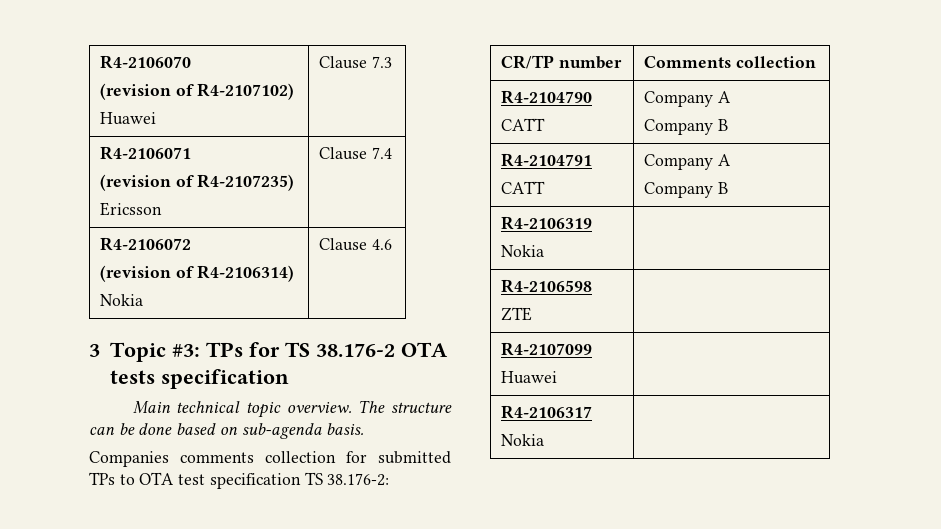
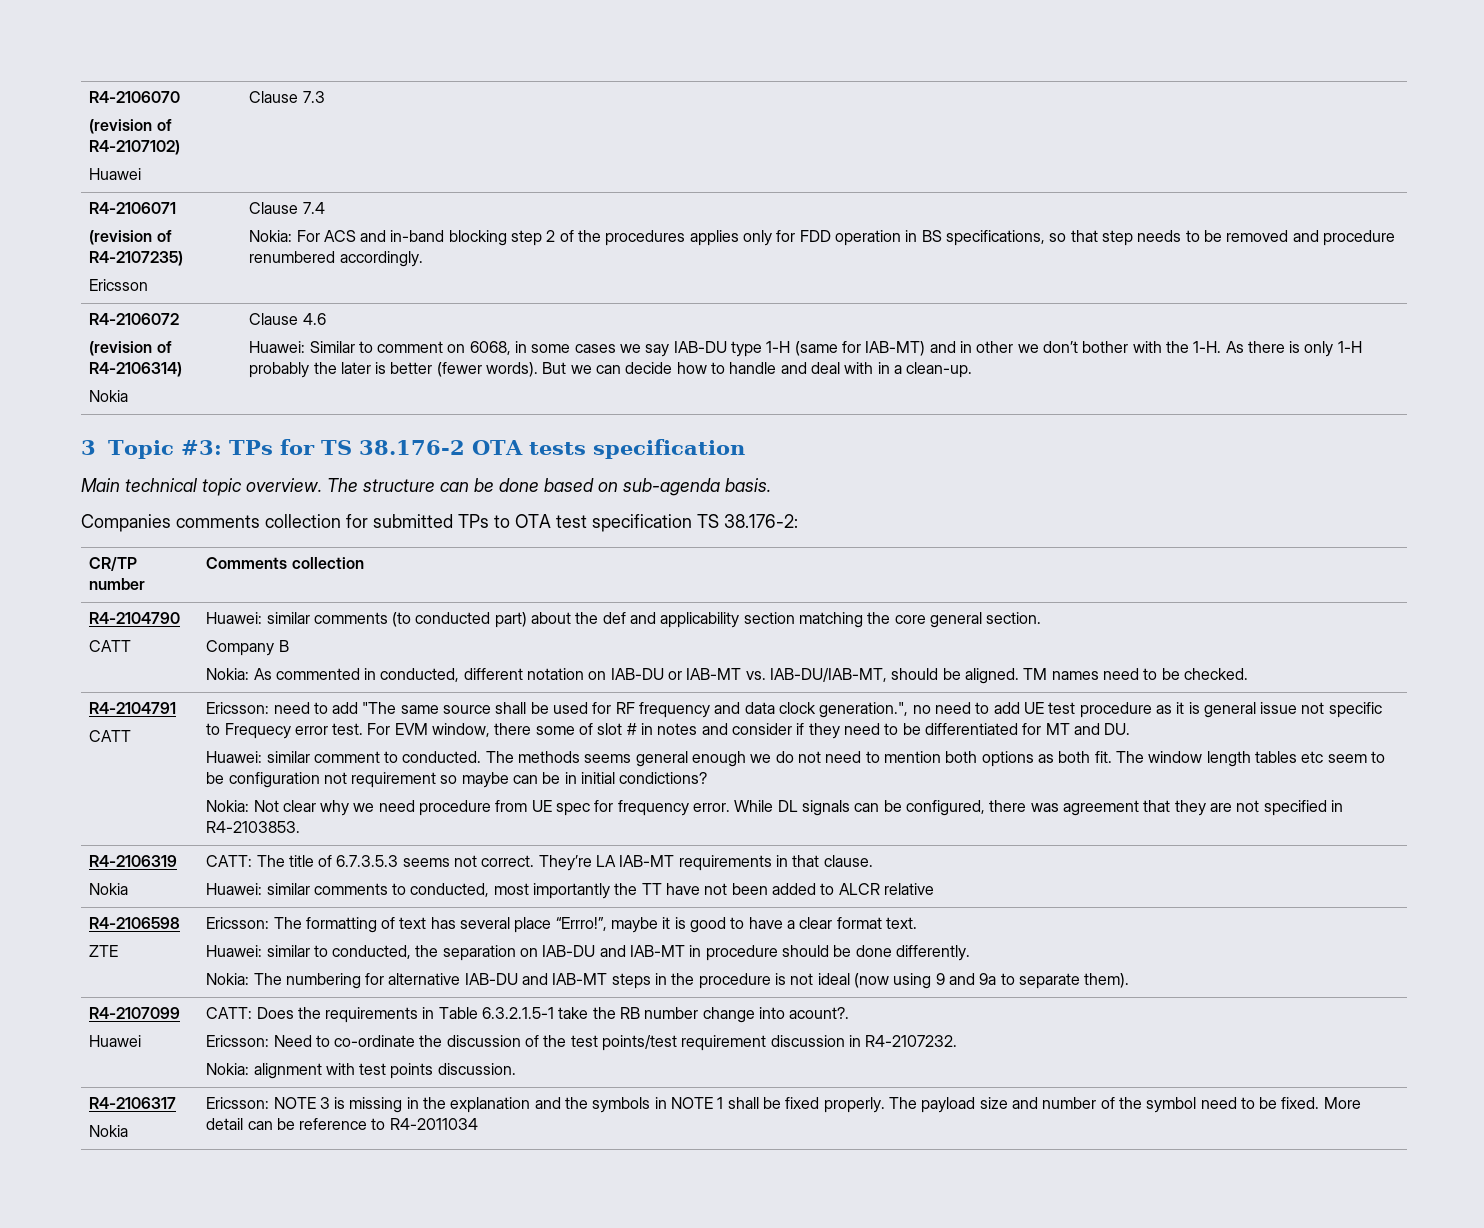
  R4-2106071
  (revision of R4-2107235)
  Ericsson | Clause 7.4
+ Nokia: For ACS and in-band blocking step 2 of the procedures applies only for FDD operation in BS specifications, so that step needs to be removed and procedure renumbered accordingly.
+ Huawei: Similar to comment on 6068, in some cases we say IAB-DU type 1-H (same for IAB-MT) and in other we don’t bother with the 1-H. As there is only 1-H probably the later is better (fewer words). But we can decide how to handle and deal with in a clean-up.
  R4-2104790
- CATT | Company A
+ CATT | Huawei: similar comments (to conducted part) about the def and applicability section matching the core general section.
  Company B
+ Nokia: As commented in conducted, different notation on IAB-DU or IAB-MT vs. IAB-DU/IAB-MT, should be aligned. TM names need to be checked.
  R4-2104791
- CATT | Company A
- Company B
+ CATT | Ericsson: need to add "The same source shall be used for RF frequency and data clock generation.", no need to add UE test procedure as it is general issue not specific to Frequecy error test. For EVM window, there some of slot # in notes and consider if they need to be differentiated for MT and DU.
+ Huawei: similar comment to conducted. The methods seems general enough we do not need to mention both options as both fit. The window length tables etc seem to be configuration not requirement so maybe can be in initial condictions?
+ Nokia: Not clear why we need procedure from UE spec for frequency error. While DL signals can be configured, there was agreement that they are not specified in R4-2103853.
  R4-2106319
- Nokia |
+ Nokia | CATT: The title of 6.7.3.5.3 seems not correct. They’re LA IAB-MT requirements in that clause.
+ Huawei: similar comments to conducted, most importantly the TT have not been added to ALCR relative
  R4-2106598
- ZTE |
+ ZTE | Ericsson: The formatting of text has several place “Errro!”, maybe it is good to have a clear format text.
+ Huawei: similar to conducted, the separation on IAB-DU and IAB-MT in procedure should be done differently.
+ Nokia: The numbering for alternative IAB-DU and IAB-MT steps in the procedure is not ideal (now using 9 and 9a to separate them).
  R4-2107099
- Huawei |
+ Huawei | CATT: Does the requirements in Table 6.3.2.1.5-1 take the RB number change into acount?.
+ Ericsson: Need to co-ordinate the discussion of the test points/test requirement discussion in R4-2107232.
+ Nokia: alignment with test points discussion.
  R4-2106317
- Nokia |
+ Nokia | Ericsson: NOTE 3 is missing in the explanation and the symbols in NOTE 1 shall be fixed properly. The payload size and number of the symbol need to be fixed. More detail can be reference to R4-2011034

